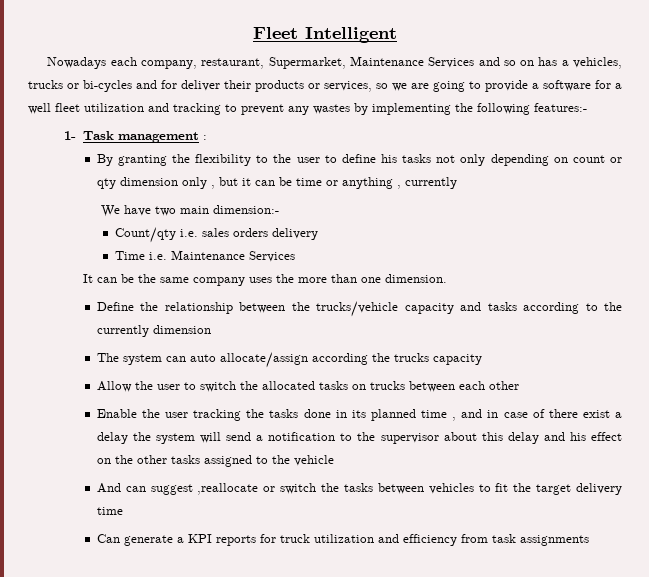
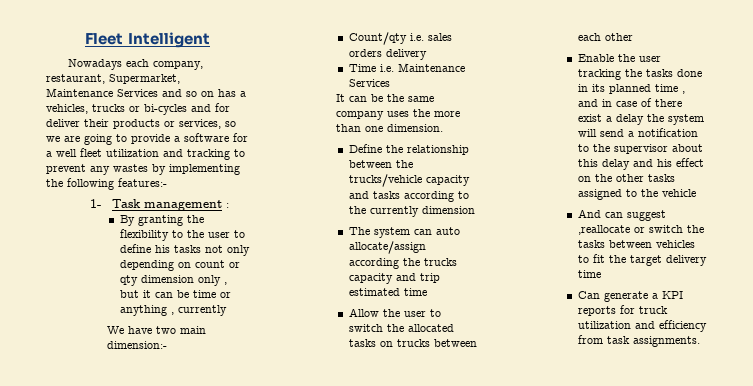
- The system can auto allocate/assign according the trucks capacity
+ The system can auto allocate/assign according the trucks capacity and trip estimated time
- Can generate a KPI reports for truck utilization and efficiency from task assignments
+ Can generate a KPI reports for truck utilization and efficiency from task assignments.

